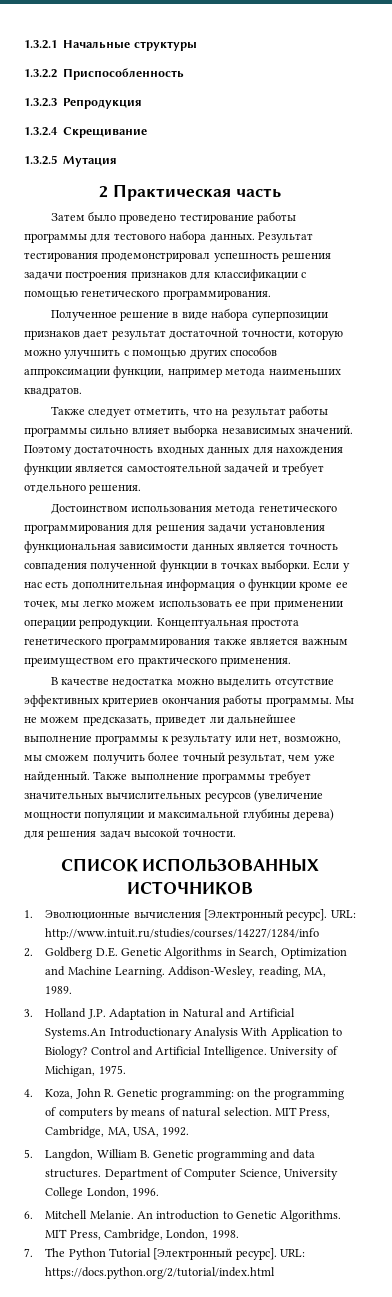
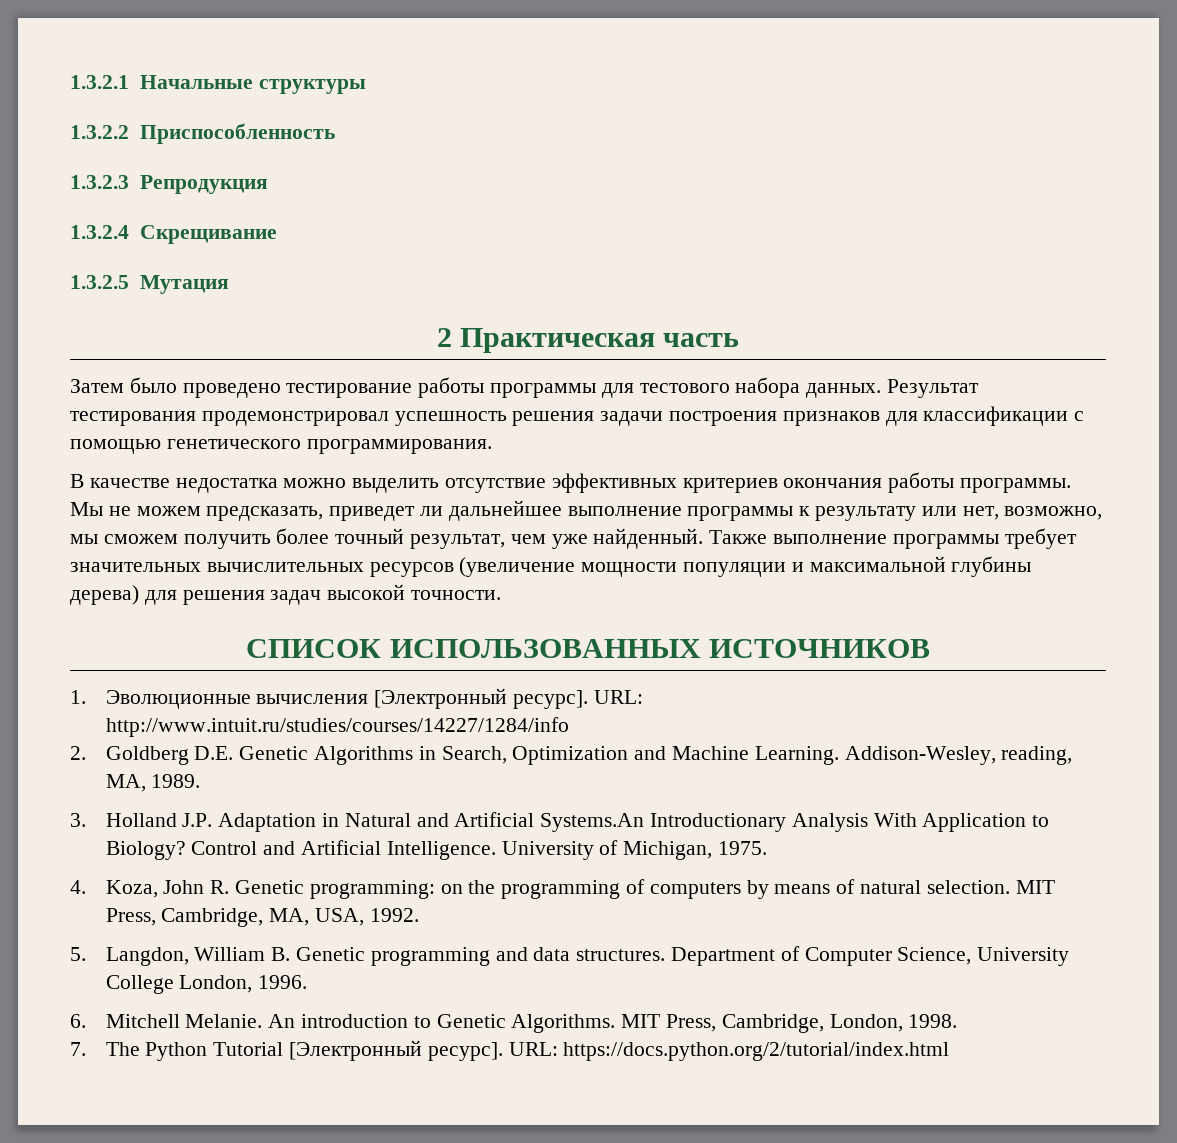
- Полученное решение в виде набора суперпозиции признаков дает результат достаточной точности, которую можно улучшить с помощью других способов аппроксимации функции, например метода наименьших квадратов.
- Также следует отметить, что на результат работы программы сильно влияет выборка независимых значений. Поэтому достаточность входных данных для нахождения функции является самостоятельной задачей и требует отдельного решения.
- Достоинством использования метода генетического программирования для решения задачи установления функциональная зависимости данных является точность совпадения полученной функции в точках выборки. Если у нас есть дополнительная информация о функции кроме ее точек, мы легко можем использовать ее при применении операции репродукции. Концептуальная простота генетического программирования также является важным преимуществом его практического применения.

